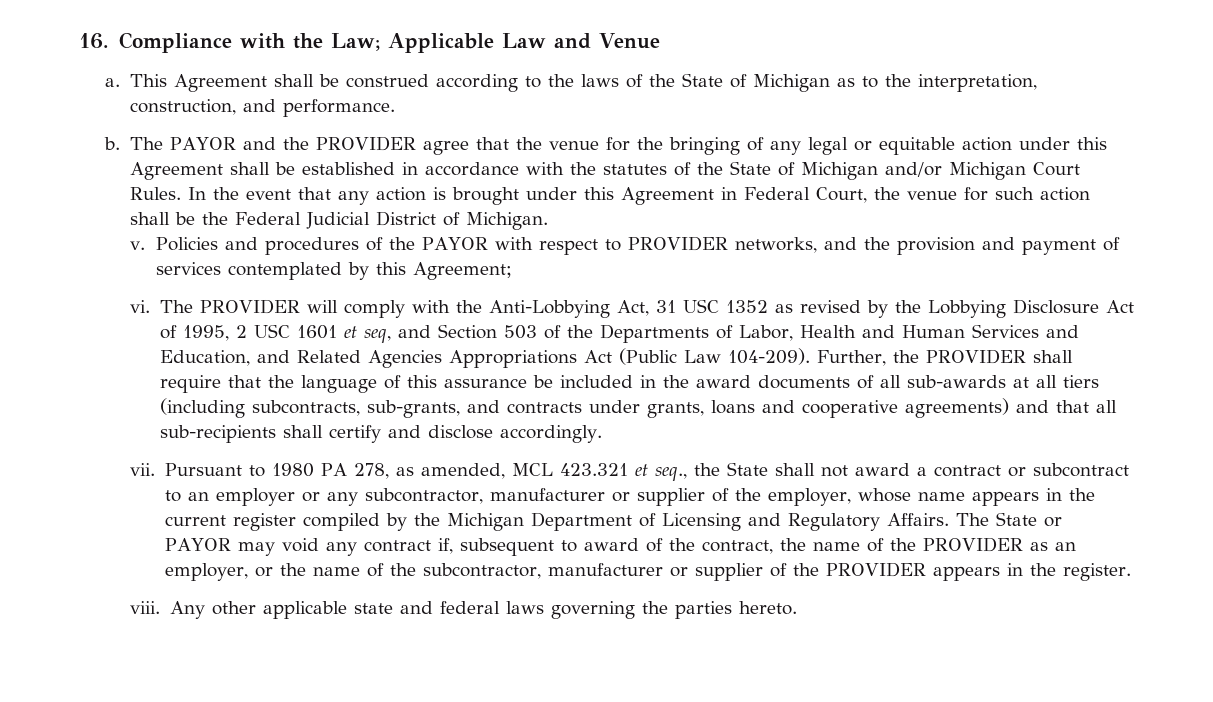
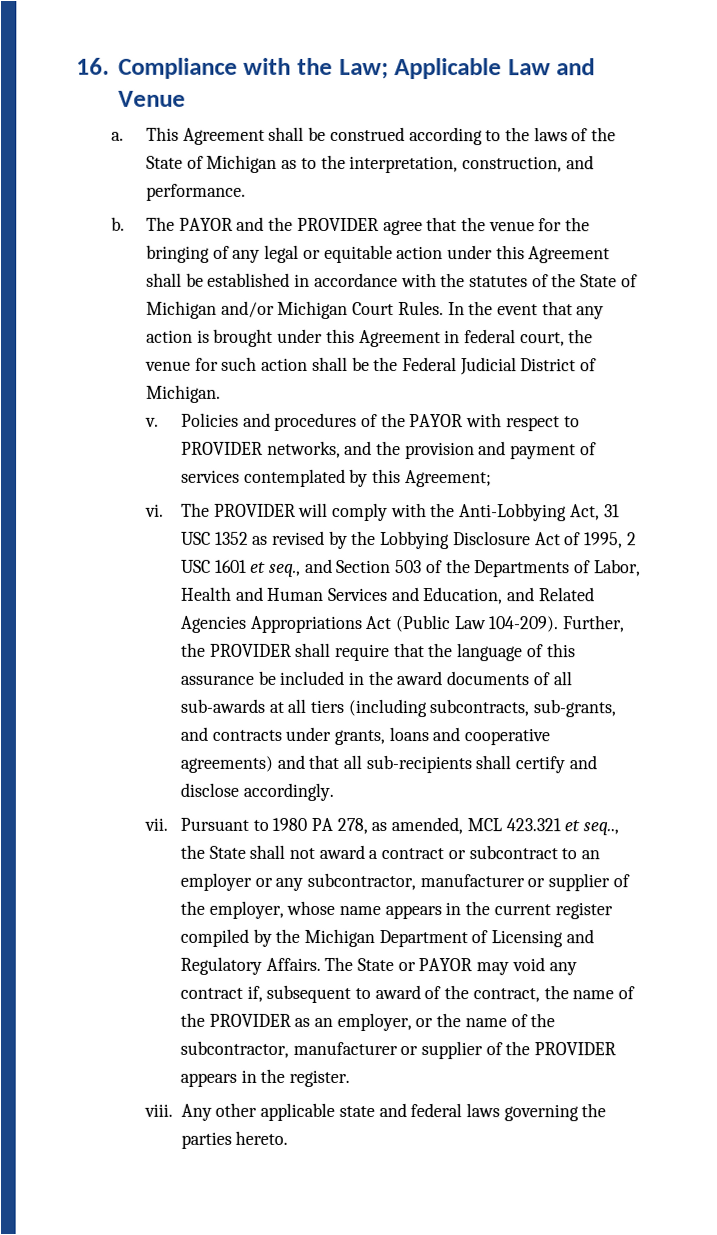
- In the event that any action is brought under this Agreement in Federal Court, the venue for such action shall be the Federal Judicial District of Michigan.
+ In the event that any action is brought under this Agreement in federal court, the venue for such action shall be the Federal Judicial District of Michigan.
- The PROVIDER will comply with the Anti-Lobbying Act, 31 USC 1352 as revised by the Lobbying Disclosure Act of 1995, 2 USC 1601 et seq, and Section 503 of the Departments of Labor, Health and Human Services and Education, and Related Agencies Appropriations Act (Public Law 104-209).
+ The PROVIDER will comply with the Anti-Lobbying Act, 31 USC 1352 as revised by the Lobbying Disclosure Act of 1995, 2 USC 1601 et seq., and Section 503 of the Departments of Labor, Health and Human Services and Education, and Related Agencies Appropriations Act (Public Law 104-209).
- Pursuant to 1980 PA 278, as amended, MCL 423.321 et seq., the State shall not award a contract or subcontract to an employer or any subcontractor, manufacturer or supplier of the employer, whose name appears in the current register compiled by the Michigan Department of Licensing and Regulatory Affairs.
+ Pursuant to 1980 PA 278, as amended, MCL 423.321 et seq.., the State shall not award a contract or subcontract to an employer or any subcontractor, manufacturer or supplier of the employer, whose name appears in the current register compiled by the Michigan Department of Licensing and Regulatory Affairs.

